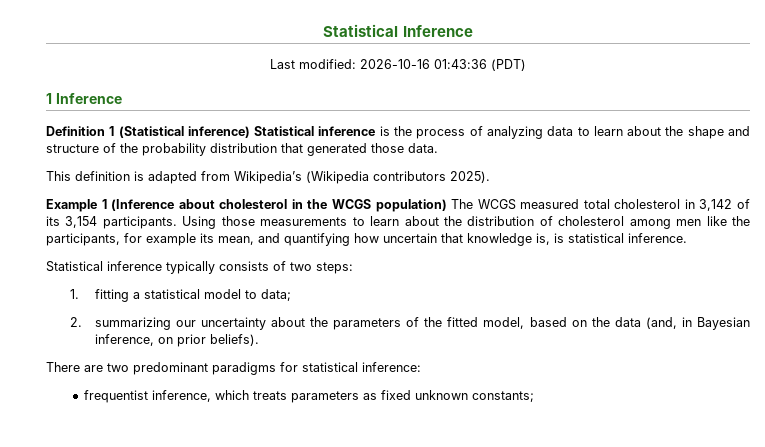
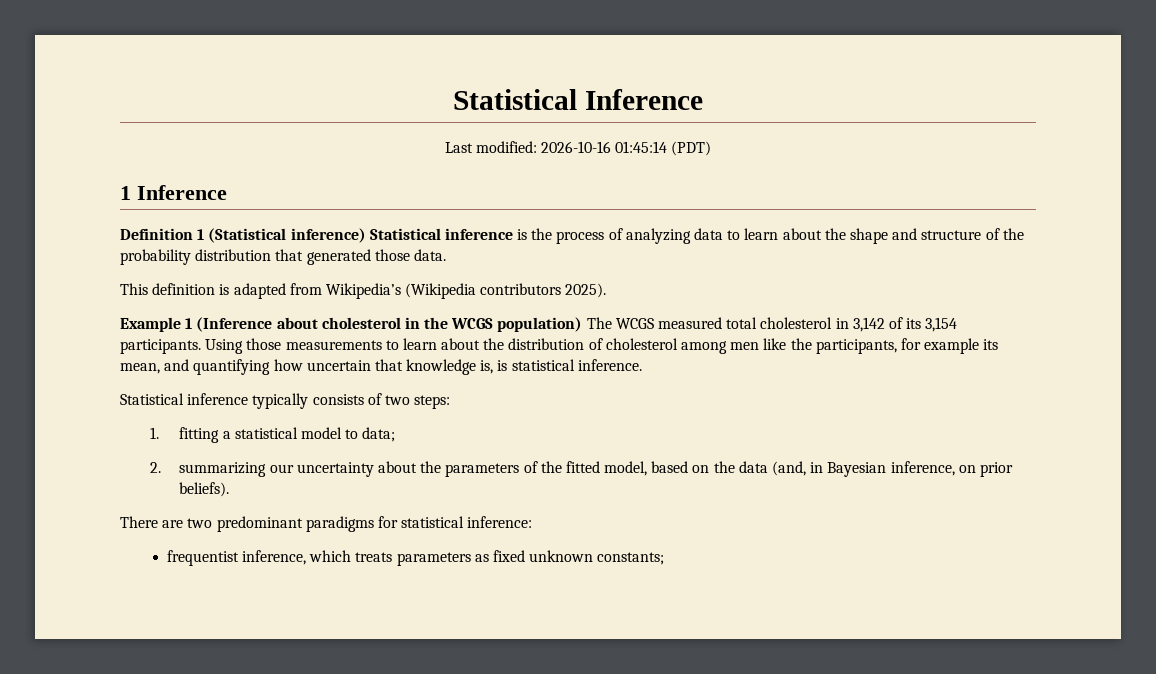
- Last modified: 2026-10-16 01:43:36 (PDT)
+ Last modified: 2026-10-16 01:45:14 (PDT)

